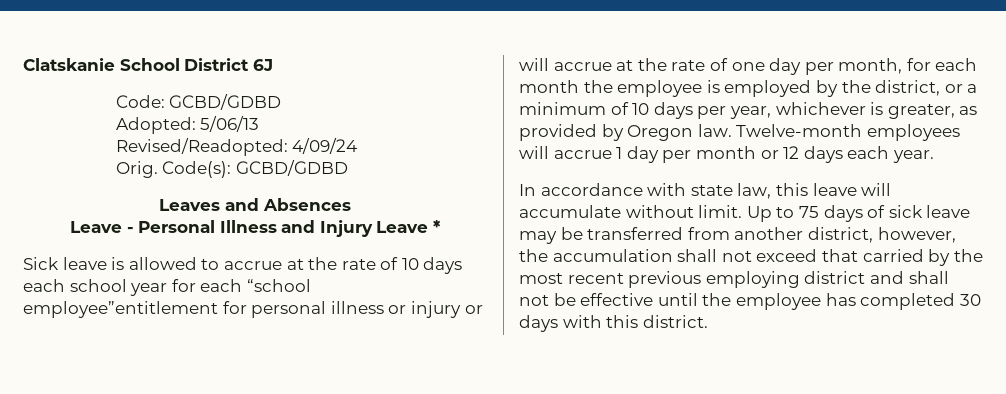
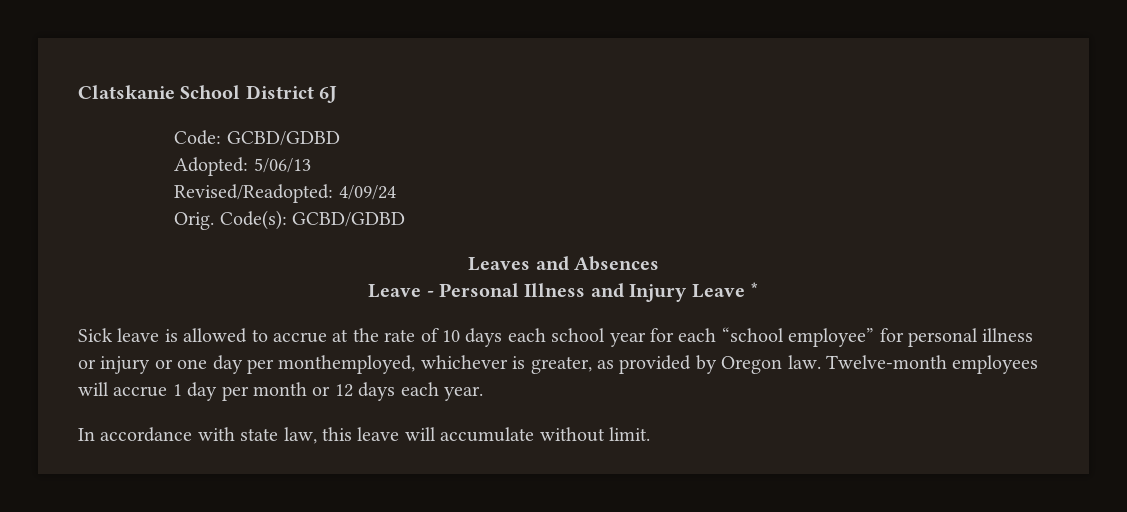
- Sick leave is allowed to accrue at the rate of 10 days each school year for each “school employee”entitlement for personal illness or injury or will accrue at the rate of one day per month, for each month the employee is employed by the district, or a minimum of 10 days per year, whichever is greater, as provided by Oregon law.
+ Sick leave is allowed to accrue at the rate of 10 days each school year for each “school employee” for personal illness or injury or one day per monthemployed, whichever is greater, as provided by Oregon law.
- Up to 75 days of sick leave may be transferred from another district, however, the accumulation shall not exceed that carried by the most recent previous employing district and shall not be effective until the employee has completed 30 days with this district.

